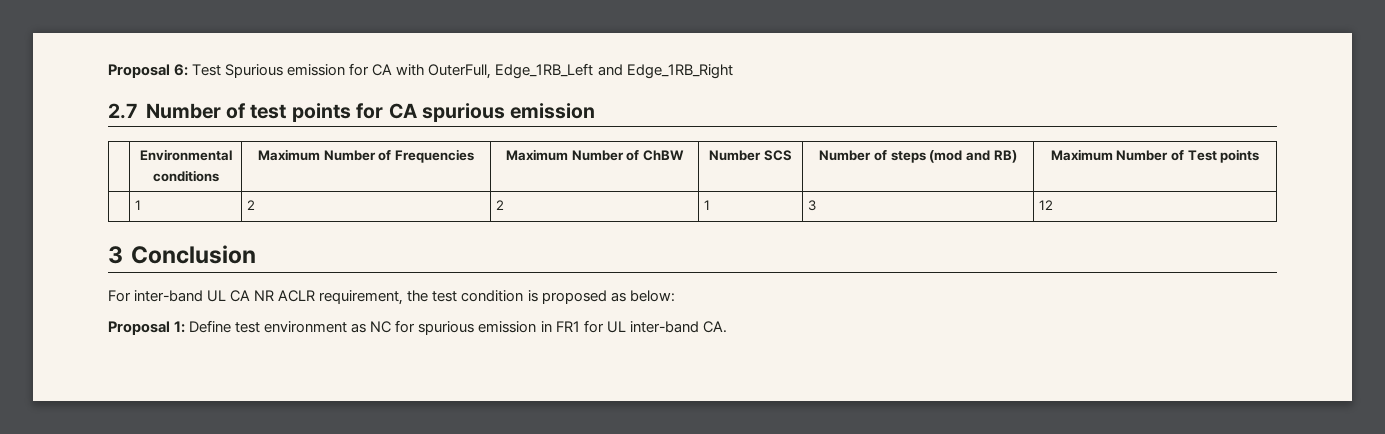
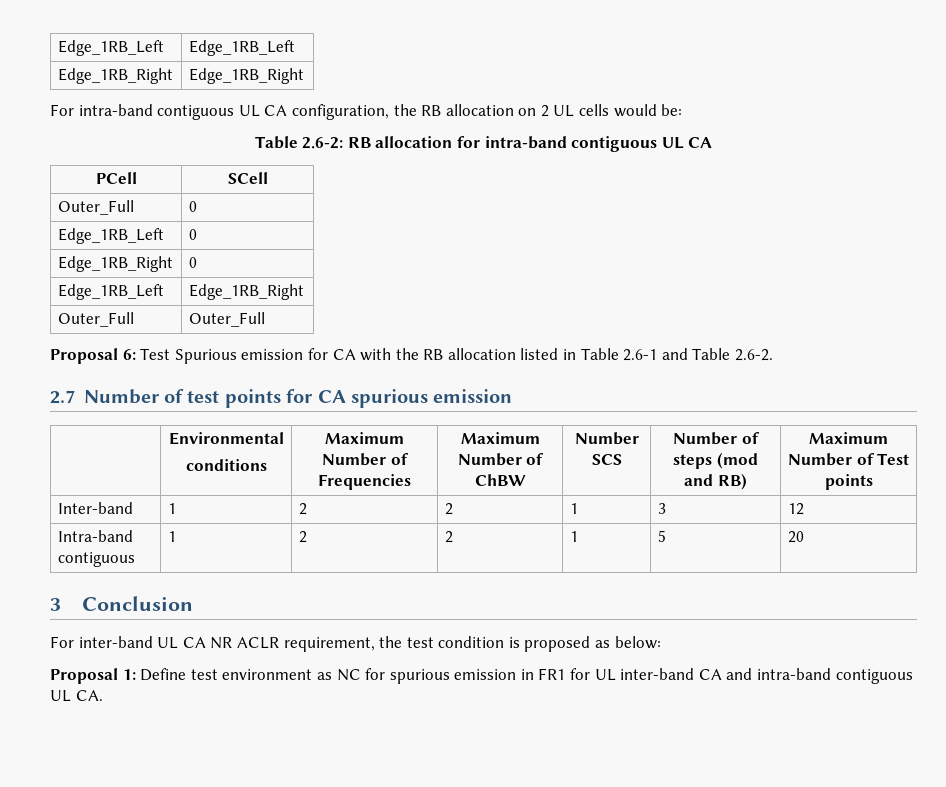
+ Edge_1RB_Left | Edge_1RB_Left
+ Edge_1RB_Right | Edge_1RB_Right
+ For intra-band contiguous UL CA configuration, the RB allocation on 2 UL cells would be:
+ Table 2.6-2: RB allocation for intra-band contiguous UL CA
+ PCell | SCell
+ Outer_Full | 0
+ Edge_1RB_Left | 0
+ Edge_1RB_Right | 0
+ Edge_1RB_Left | Edge_1RB_Right
+ Outer_Full | Outer_Full
- Proposal 6: Test Spurious emission for CA with OuterFull, Edge_1RB_Left and Edge_1RB_Right
+ Proposal 6: Test Spurious emission for CA with the RB allocation listed in Table 2.6-1 and Table 2.6-2.
- | 1 | 2 | 2 | 1 | 3 | 12
+ Inter-band | 1 | 2 | 2 | 1 | 3 | 12
+ Intra-band contiguous | 1 | 2 | 2 | 1 | 5 | 20
- Proposal 1: Define test environment as NC for spurious emission in FR1 for UL inter-band CA.
+ Proposal 1: Define test environment as NC for spurious emission in FR1 for UL inter-band CA and intra-band contiguous UL CA.

